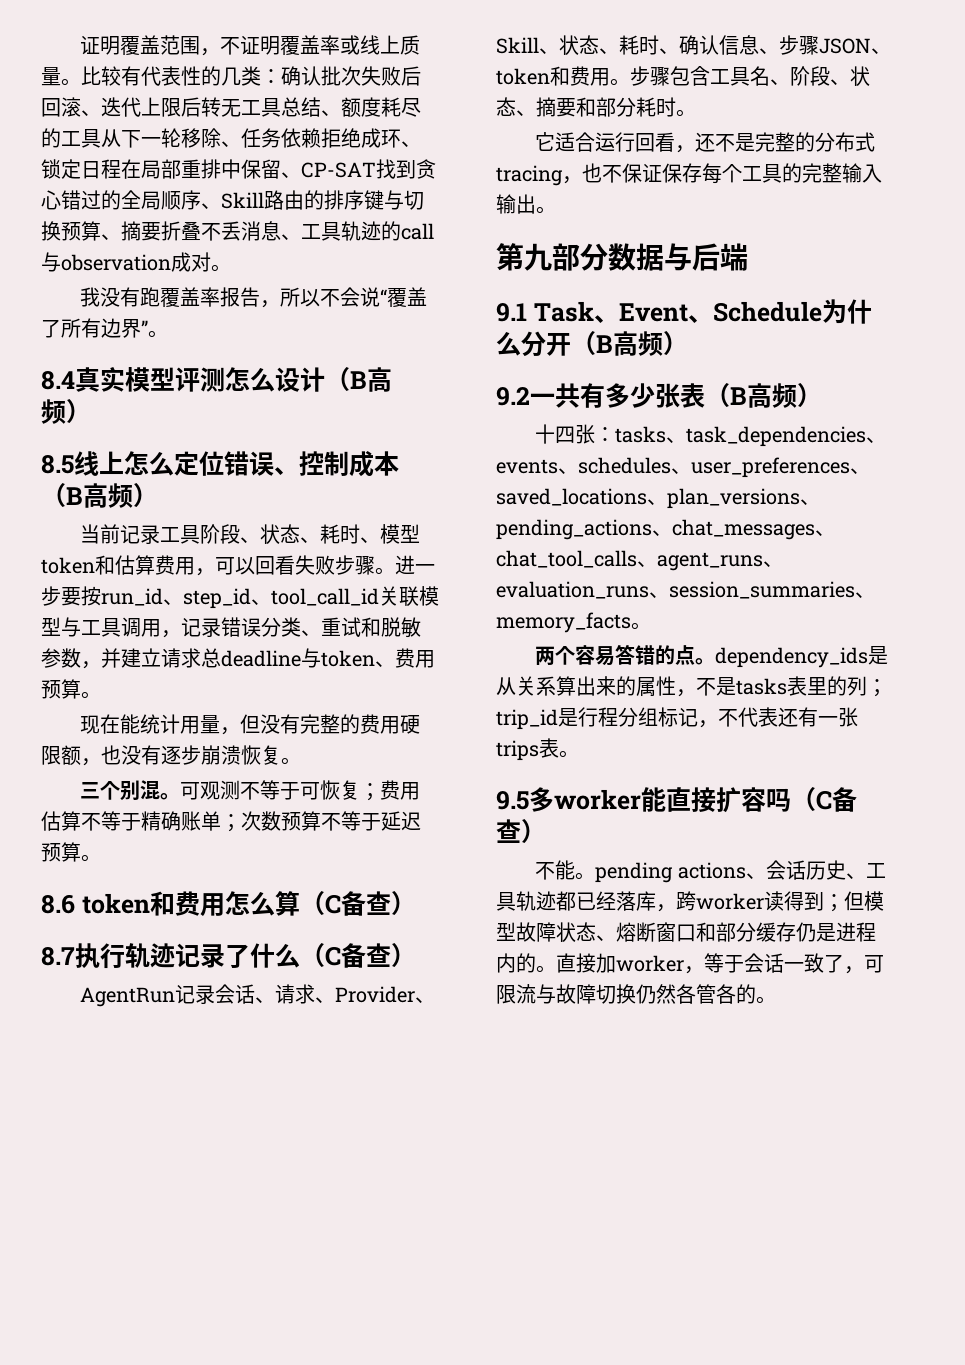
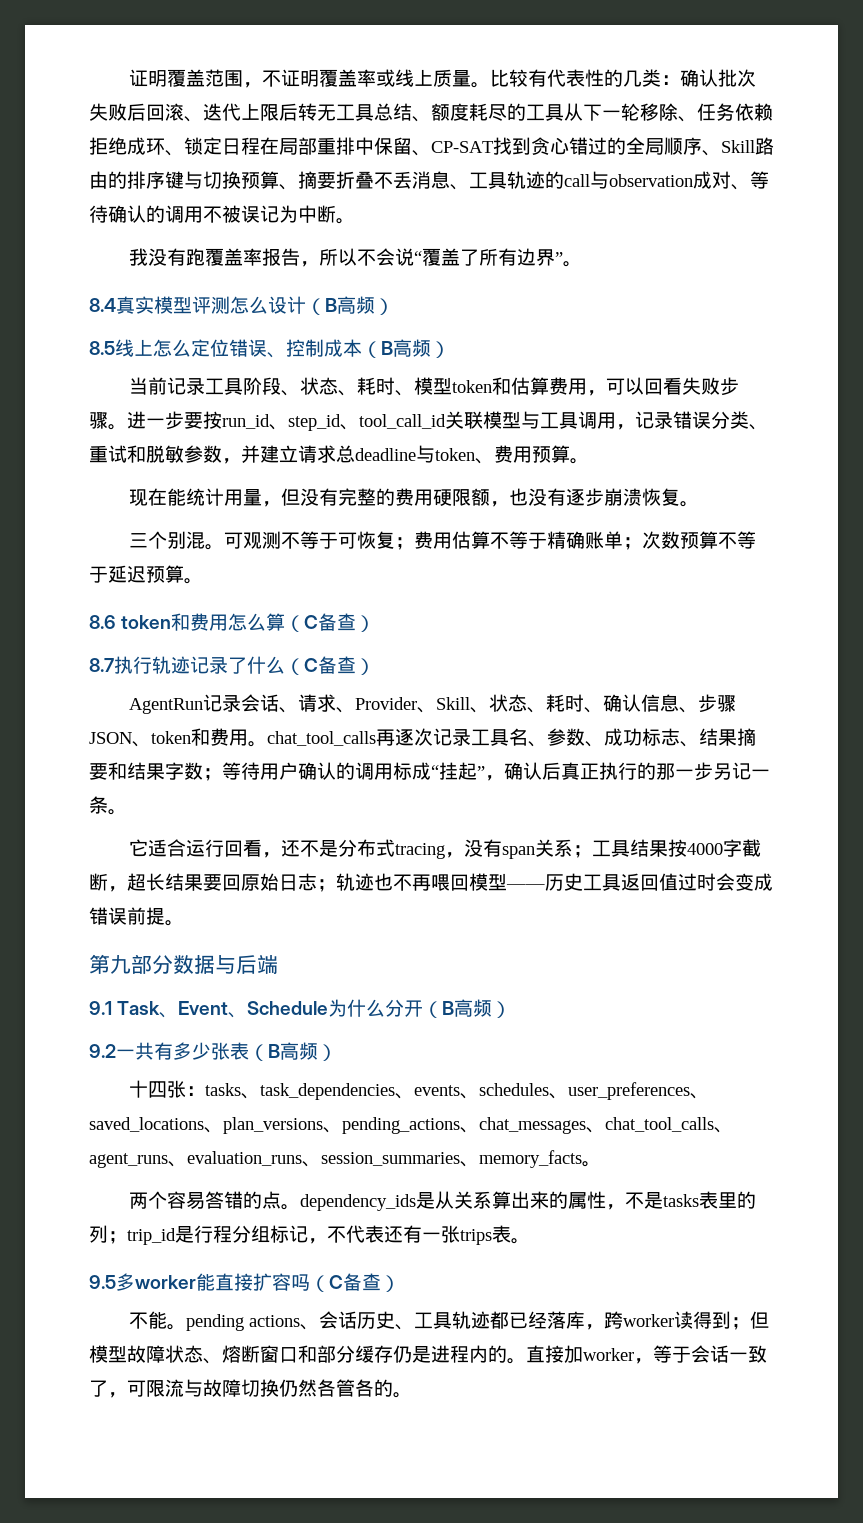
- 比较有代表性的几类：确认批次失败后回滚、迭代上限后转无工具总结、额度耗尽的工具从下一轮移除、任务依赖拒绝成环、锁定日程在局部重排中保留、CP-SAT找到贪心错过的全局顺序、Skill路由的排序键与切换预算、摘要折叠不丢消息、工具轨迹的call与observation成对。
+ 比较有代表性的几类：确认批次失败后回滚、迭代上限后转无工具总结、额度耗尽的工具从下一轮移除、任务依赖拒绝成环、锁定日程在局部重排中保留、CP-SAT找到贪心错过的全局顺序、Skill路由的排序键与切换预算、摘要折叠不丢消息、工具轨迹的call与observation成对、等待确认的调用不被误记为中断。
- AgentRun记录会话、请求、Provider、Skill、状态、耗时、确认信息、步骤JSON、token和费用。步骤包含工具名、阶段、状态、摘要和部分耗时。
+ AgentRun记录会话、请求、Provider、Skill、状态、耗时、确认信息、步骤JSON、token和费用。chat_tool_calls再逐次记录工具名、参数、成功标志、结果摘要和结果字数；等待用户确认的调用标成“挂起”，确认后真正执行的那一步另记一条。
- 它适合运行回看，还不是完整的分布式tracing，也不保证保存每个工具的完整输入输出。
+ 它适合运行回看，还不是分布式tracing，没有span关系；工具结果按4000字截断，超长结果要回原始日志；轨迹也不再喂回模型——历史工具返回值过时会变成错误前提。

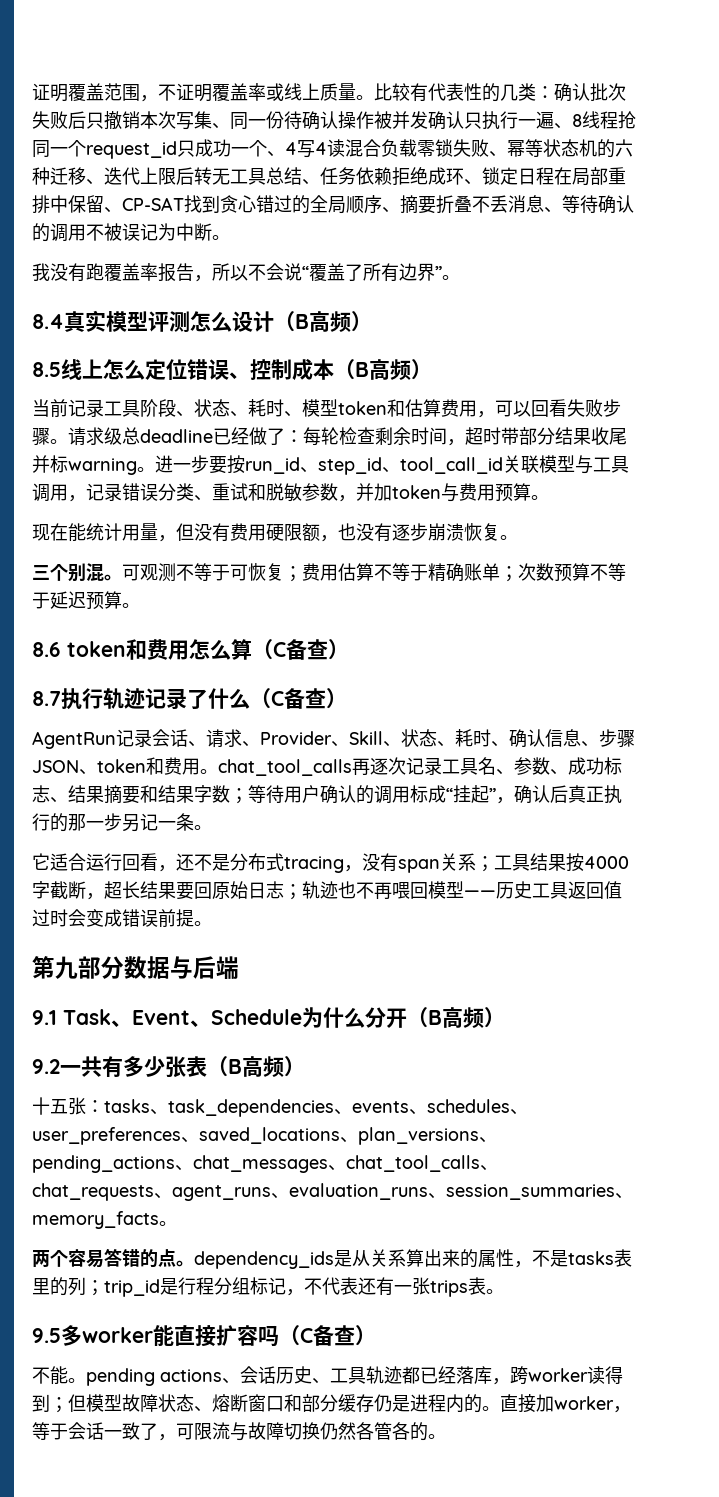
- 比较有代表性的几类：确认批次失败后回滚、迭代上限后转无工具总结、额度耗尽的工具从下一轮移除、任务依赖拒绝成环、锁定日程在局部重排中保留、CP-SAT找到贪心错过的全局顺序、Skill路由的排序键与切换预算、摘要折叠不丢消息、工具轨迹的call与observation成对、等待确认的调用不被误记为中断。
+ 比较有代表性的几类：确认批次失败后只撤销本次写集、同一份待确认操作被并发确认只执行一遍、8线程抢同一个request_id只成功一个、4写4读混合负载零锁失败、幂等状态机的六种迁移、迭代上限后转无工具总结、任务依赖拒绝成环、锁定日程在局部重排中保留、CP-SAT找到贪心错过的全局顺序、摘要折叠不丢消息、等待确认的调用不被误记为中断。
+ 请求级总deadline已经做了：每轮检查剩余时间，超时带部分结果收尾并标warning。
- 进一步要按run_id、step_id、tool_call_id关联模型与工具调用，记录错误分类、重试和脱敏参数，并建立请求总deadline与token、费用预算。
+ 进一步要按run_id、step_id、tool_call_id关联模型与工具调用，记录错误分类、重试和脱敏参数，并加token与费用预算。
- 现在能统计用量，但没有完整的费用硬限额，也没有逐步崩溃恢复。
+ 现在能统计用量，但没有费用硬限额，也没有逐步崩溃恢复。
- 十四张：tasks、task_dependencies、events、schedules、user_preferences、saved_locations、plan_versions、pending_actions、chat_messages、chat_tool_calls、agent_runs、evaluation_runs、session_summaries、memory_facts。
+ 十五张：tasks、task_dependencies、events、schedules、user_preferences、saved_locations、plan_versions、pending_actions、chat_messages、chat_tool_calls、chat_requests、agent_runs、evaluation_runs、session_summaries、memory_facts。

